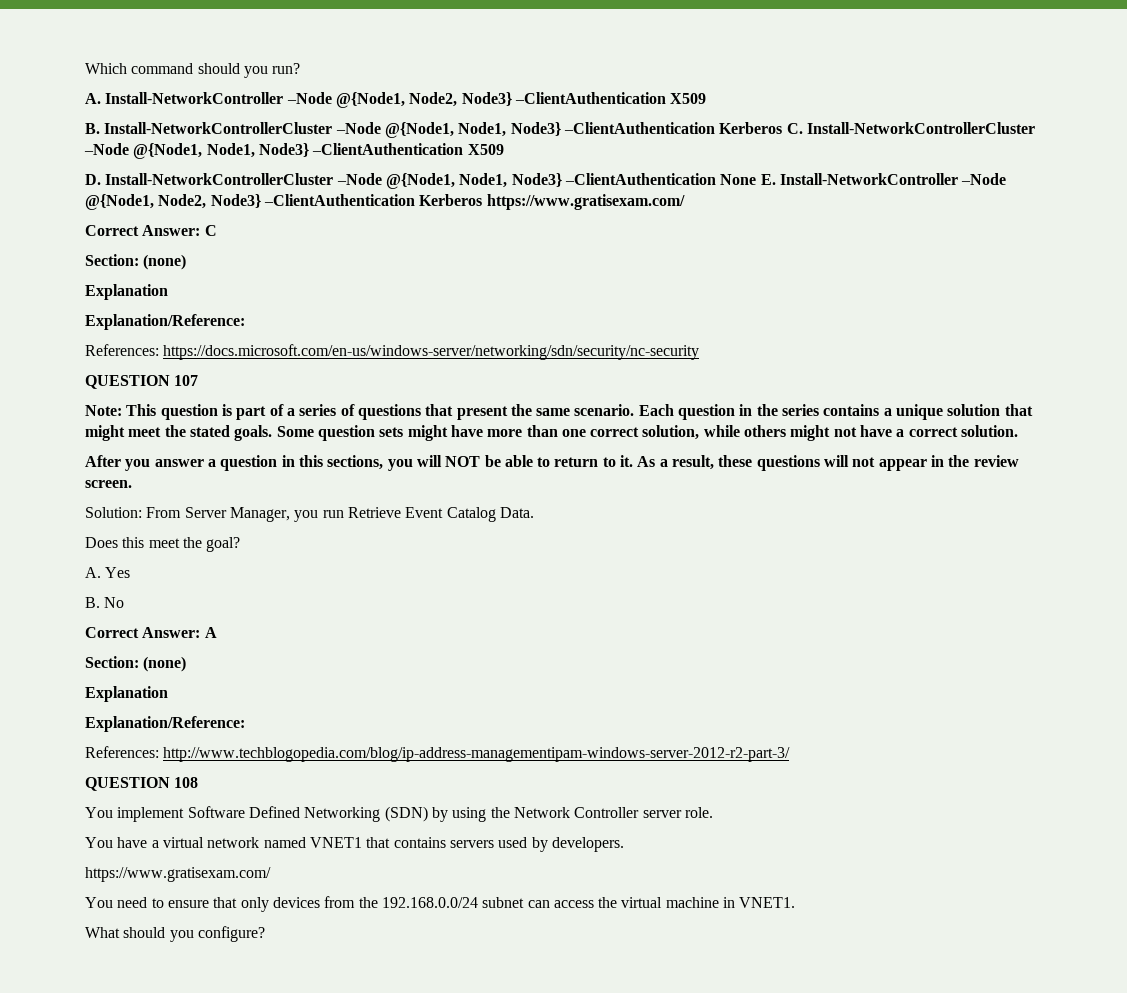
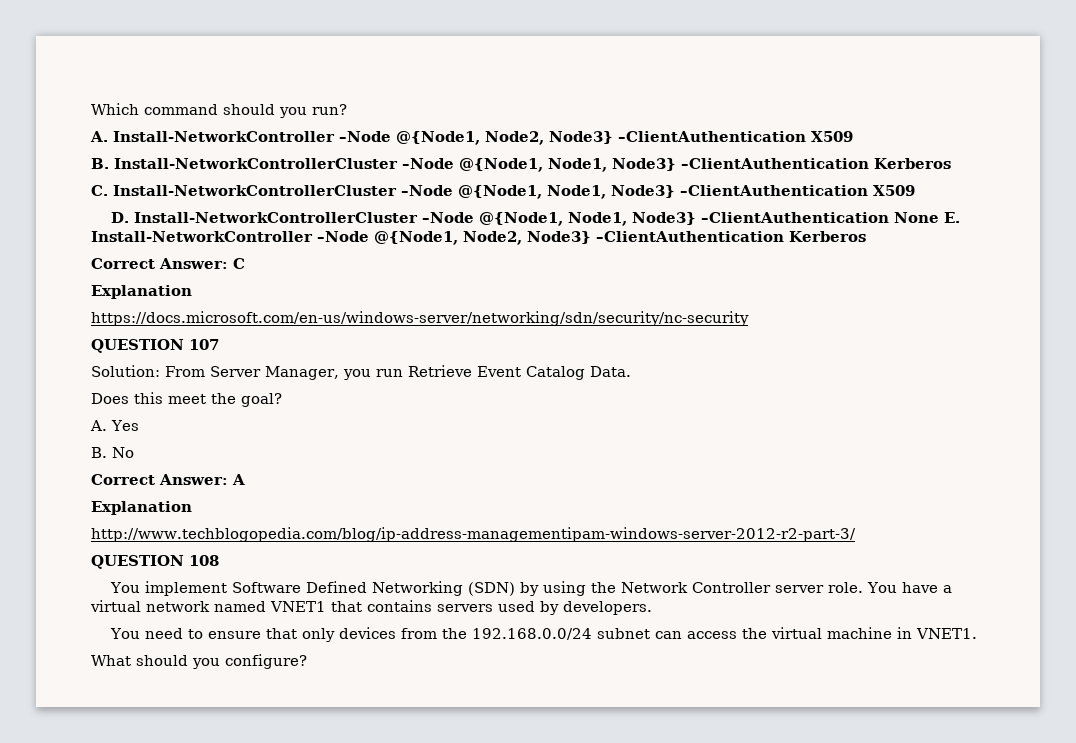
- B. Install-NetworkControllerCluster –Node @{Node1, Node1, Node3} –ClientAuthentication Kerberos C. Install-NetworkControllerCluster –Node @{Node1, Node1, Node3} –ClientAuthentication X509
+ B. Install-NetworkControllerCluster –Node @{Node1, Node1, Node3} –ClientAuthentication Kerberos
+ C. Install-NetworkControllerCluster –Node @{Node1, Node1, Node3} –ClientAuthentication X509
- D. Install-NetworkControllerCluster –Node @{Node1, Node1, Node3} –ClientAuthentication None E. Install-NetworkController –Node @{Node1, Node2, Node3} –ClientAuthentication Kerberos https://www.gratisexam.com/
+ D. Install-NetworkControllerCluster –Node @{Node1, Node1, Node3} –ClientAuthentication None E. Install-NetworkController –Node @{Node1, Node2, Node3} –ClientAuthentication Kerberos
  Correct Answer: C
- Section: (none)
  Explanation
- Explanation/Reference:
- References: https://docs.microsoft.com/en-us/windows-server/networking/sdn/security/nc-security
+ https://docs.microsoft.com/en-us/windows-server/networking/sdn/security/nc-security
- Note: This question is part of a series of questions that present the same scenario. Each question in the series contains a unique solution that might meet the stated goals. Some question sets might have more than one correct solution, while others might not have a correct solution.
- After you answer a question in this sections, you will NOT be able to return to it. As a result, these questions will not appear in the review screen.
  Correct Answer: A
- Section: (none)
  Explanation
- Explanation/Reference:
- References: http://www.techblogopedia.com/blog/ip-address-managementipam-windows-server-2012-r2-part-3/
+ http://www.techblogopedia.com/blog/ip-address-managementipam-windows-server-2012-r2-part-3/
- You implement Software Defined Networking (SDN) by using the Network Controller server role.
- You have a virtual network named VNET1 that contains servers used by developers.
- https://www.gratisexam.com/
+ You implement Software Defined Networking (SDN) by using the Network Controller server role. You have a virtual network named VNET1 that contains servers used by developers.

